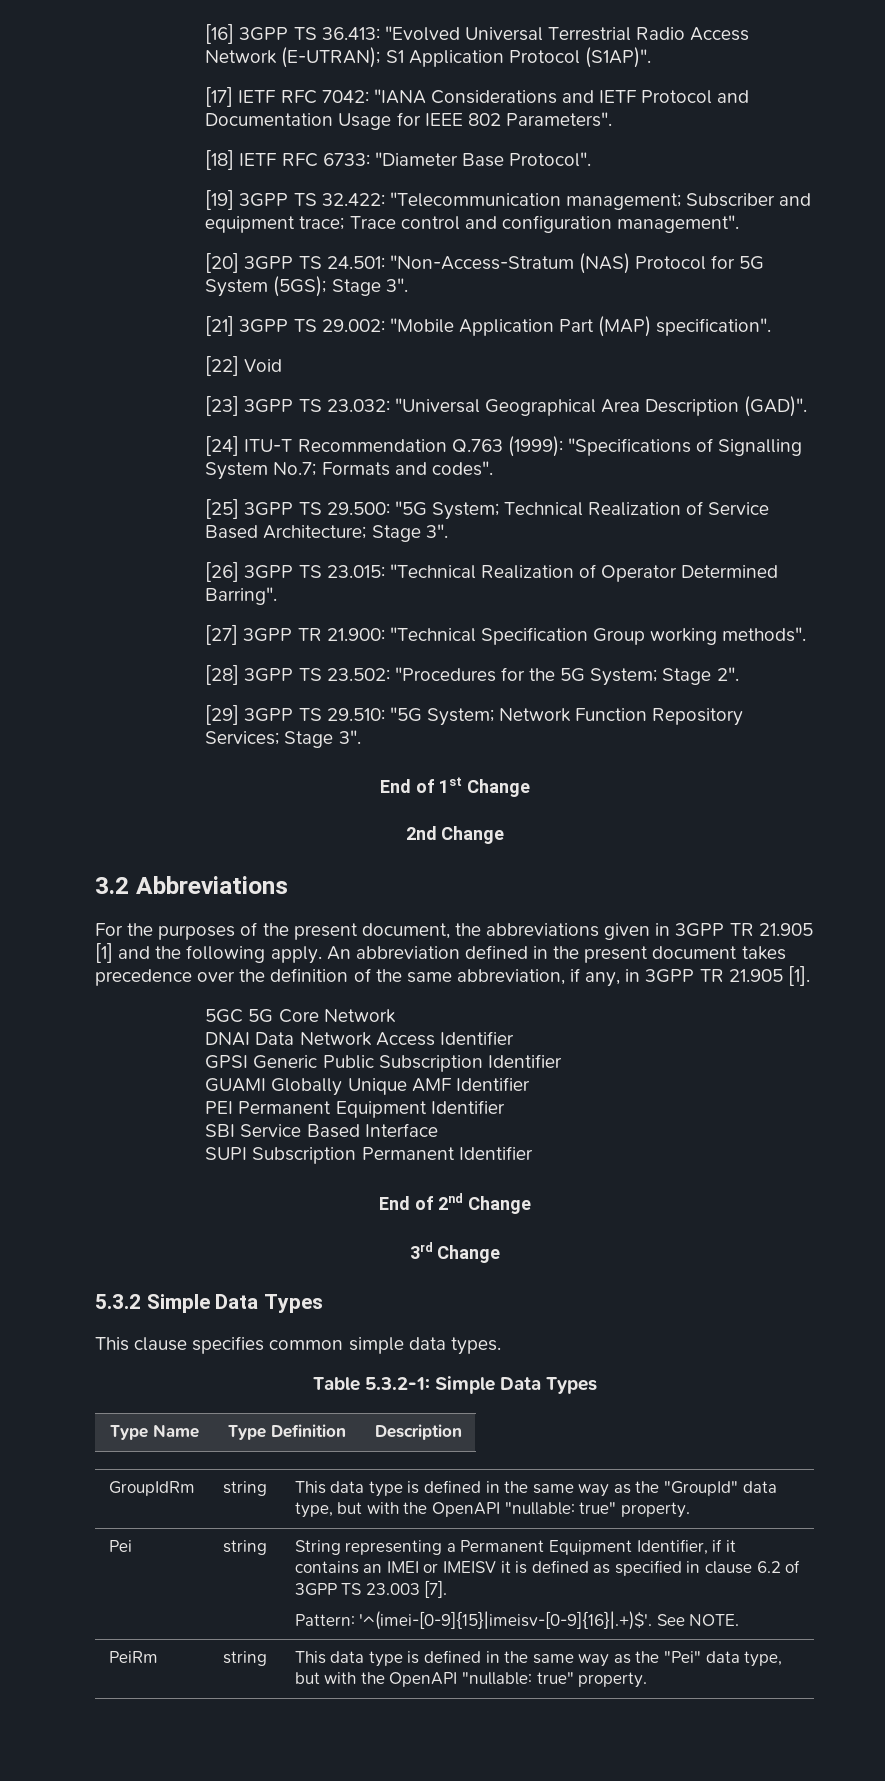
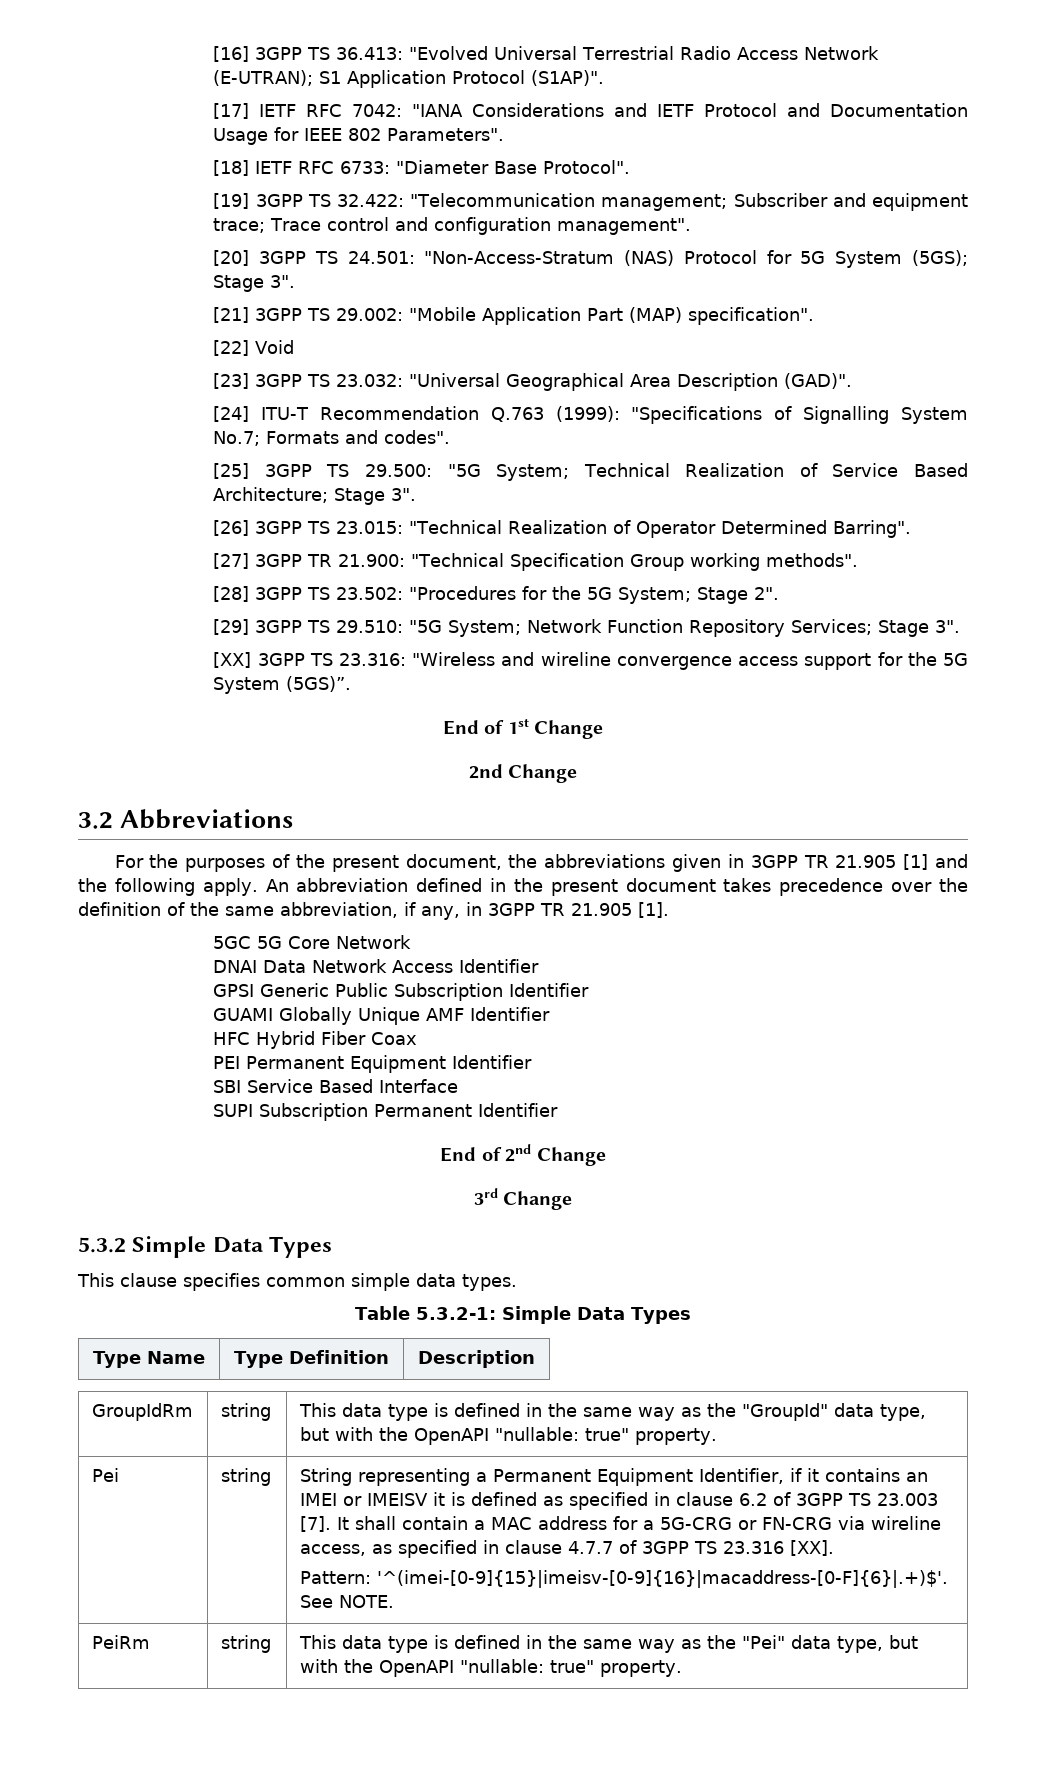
+ [XX] 3GPP TS 23.316: "Wireless and wireline convergence access support for the 5G System (5GS)”.
+ HFC Hybrid Fiber Coax
+ It shall contain a MAC address for a 5G-CRG or FN-CRG via wireline access, as specified in clause 4.7.7 of 3GPP TS 23.316 [XX].
- Pattern: '^(imei-[0-9]{15}|imeisv-[0-9]{16}|.+)$'. See NOTE.
+ Pattern: '^(imei-[0-9]{15}|imeisv-[0-9]{16}|macaddress-[0-F]{6}|.+)$'. See NOTE.

